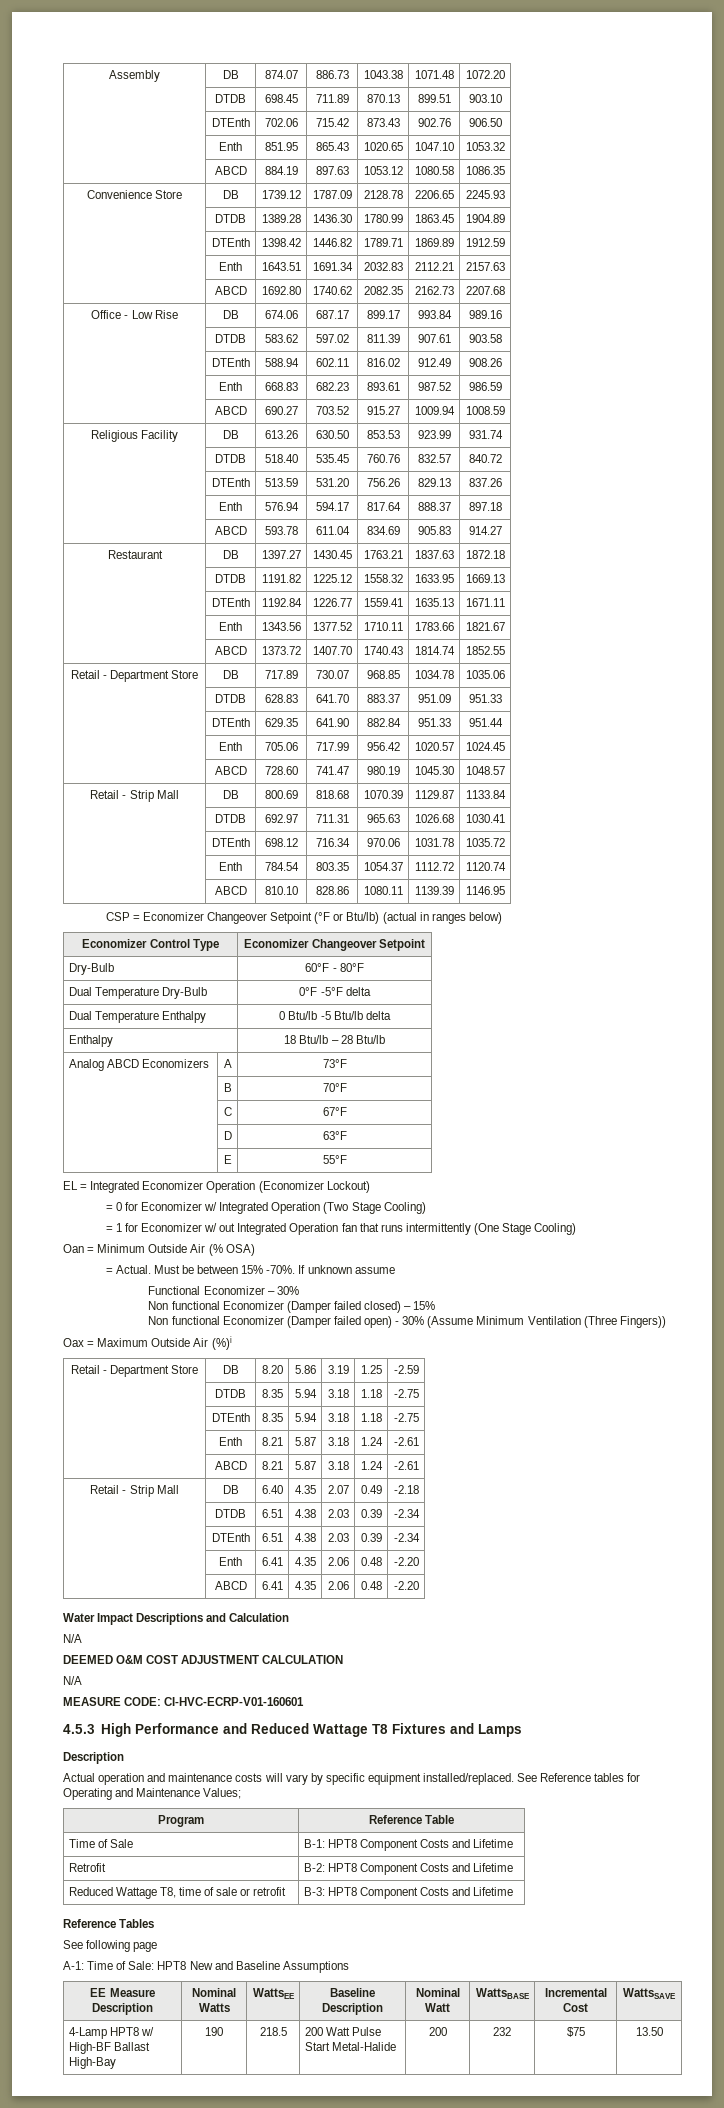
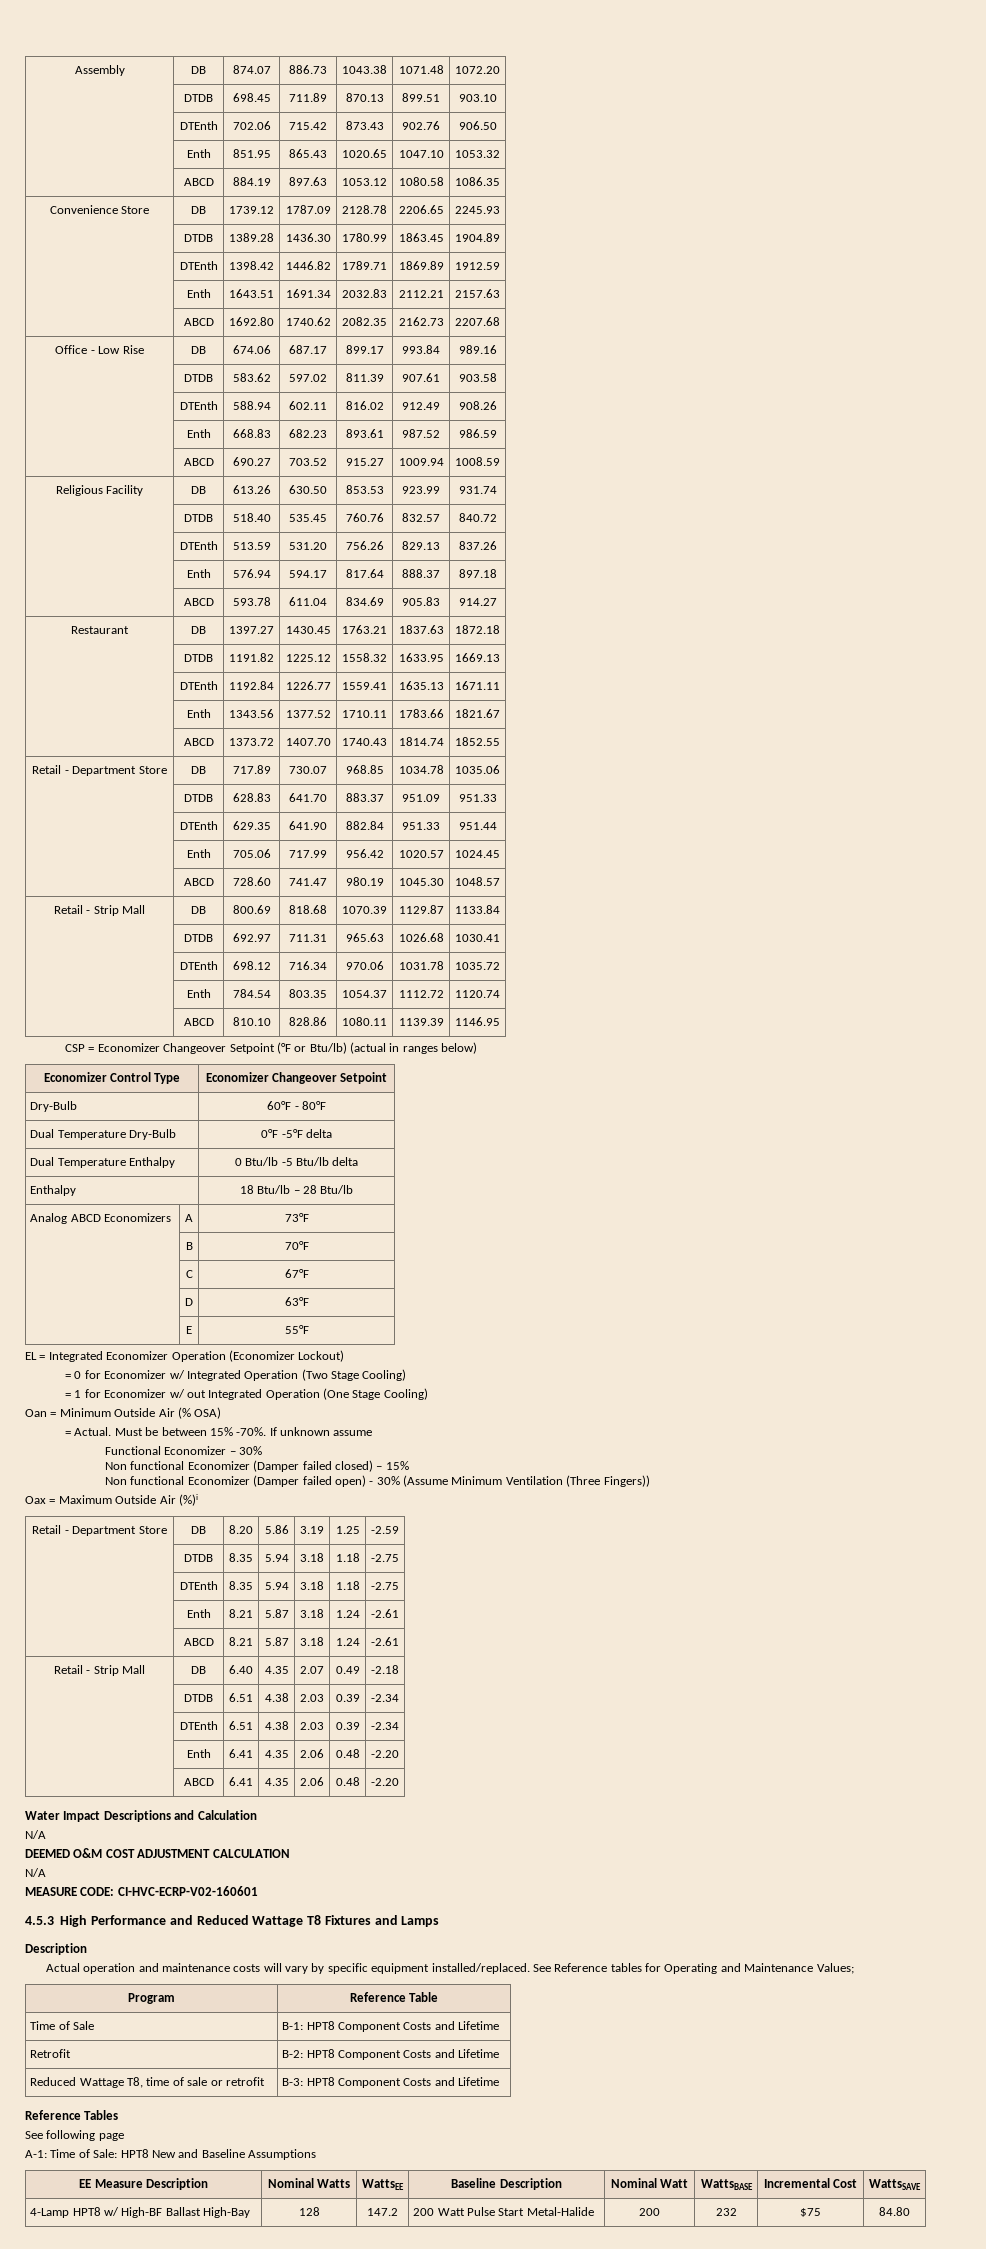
- = 1 for Economizer w/ out Integrated Operation fan that runs intermittently (One Stage Cooling)
+ = 1 for Economizer w/ out Integrated Operation (One Stage Cooling)
- MEASURE CODE: CI-HVC-ECRP-V01-160601
+ MEASURE CODE: CI-HVC-ECRP-V02-160601
- 4-Lamp HPT8 w/ High-BF Ballast High-Bay | 190 | 218.5 | 200 Watt Pulse Start Metal-Halide | 200 | 232 | $75 | 13.50
+ 4-Lamp HPT8 w/ High-BF Ballast High-Bay | 128 | 147.2 | 200 Watt Pulse Start Metal-Halide | 200 | 232 | $75 | 84.80

